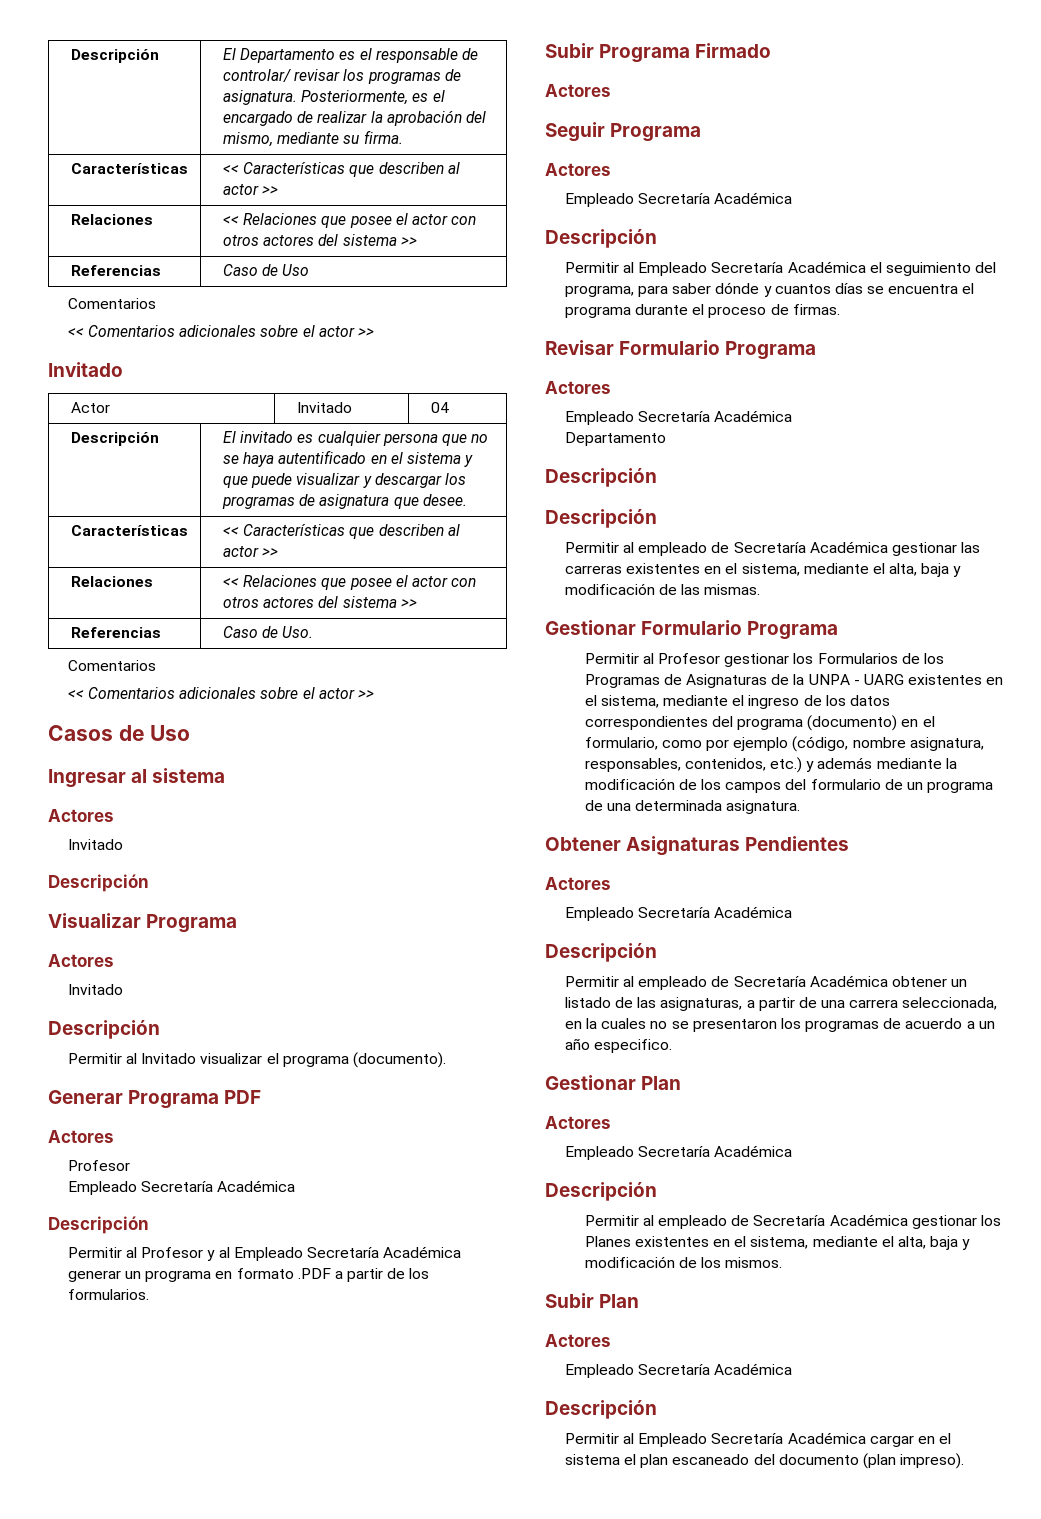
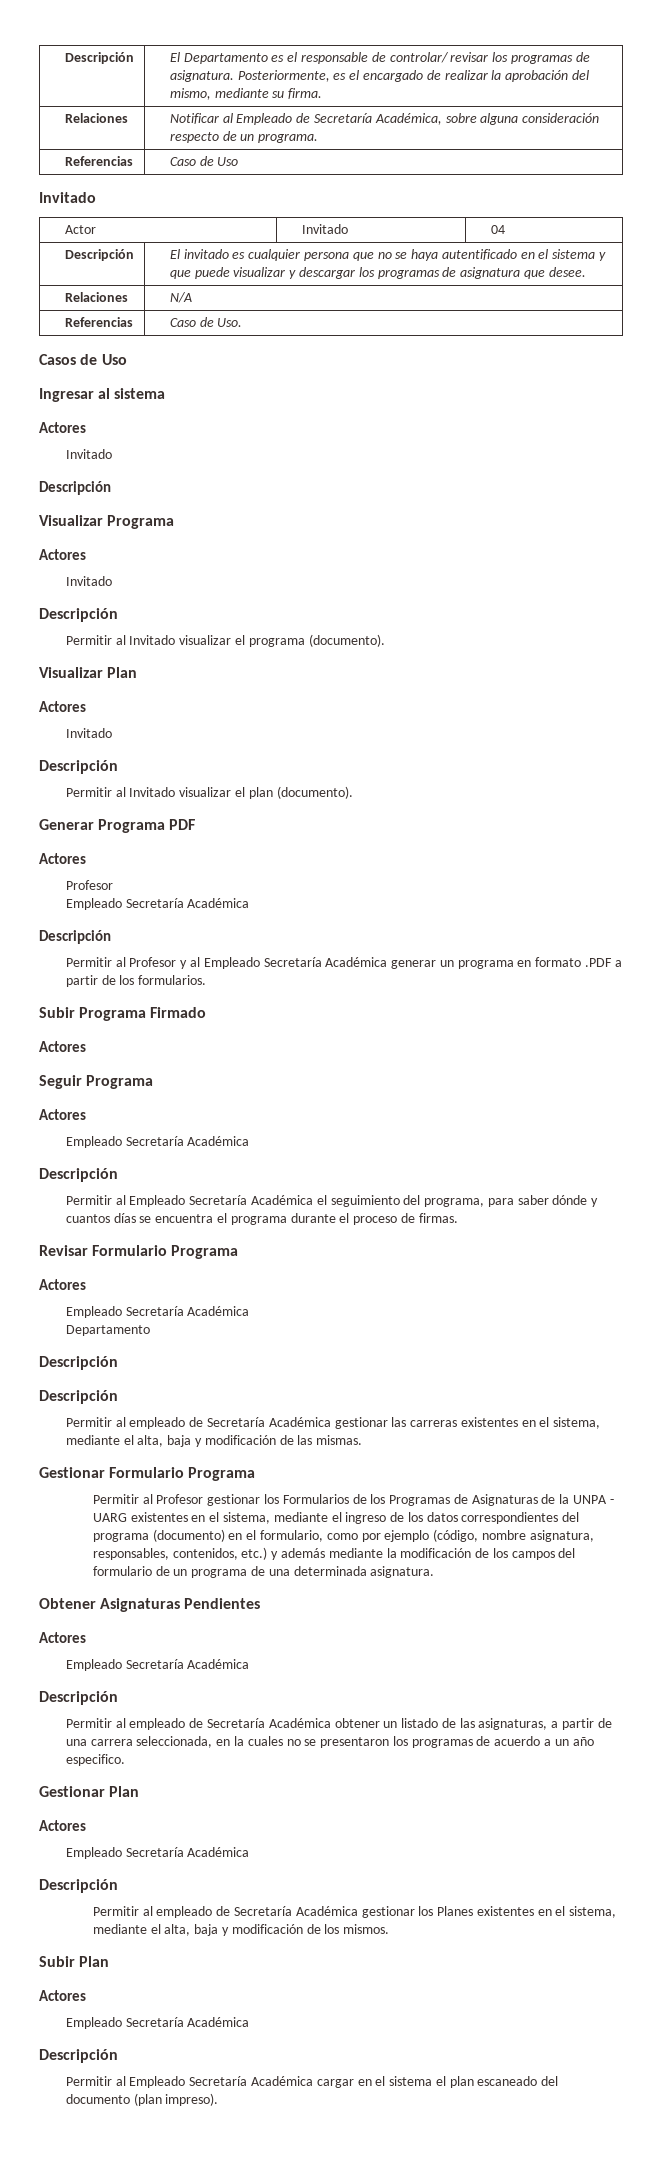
  Descripción | El Departamento es el responsable de controlar/ revisar los programas de asignatura. Posteriormente, es el encargado de realizar la aprobación del mismo, mediante su firma.
- Características | << Características que describen al actor >>
- Relaciones | << Relaciones que posee el actor con otros actores del sistema >>
+ Relaciones | Notificar al Empleado de Secretaría Académica, sobre alguna consideración respecto de un programa.
  Referencias | Caso de Uso
- Comentarios
- << Comentarios adicionales sobre el actor >>
  Descripción | El invitado es cualquier persona que no se haya autentificado en el sistema y que puede visualizar y descargar los programas de asignatura que desee.
- Características | << Características que describen al actor >>
- Relaciones | << Relaciones que posee el actor con otros actores del sistema >>
+ Relaciones | N/A
  Referencias | Caso de Uso.
- Comentarios
- << Comentarios adicionales sobre el actor >>
+ Visualizar Plan
+ Actores
+ Invitado
+ Descripción
+ Permitir al Invitado visualizar el plan (documento).

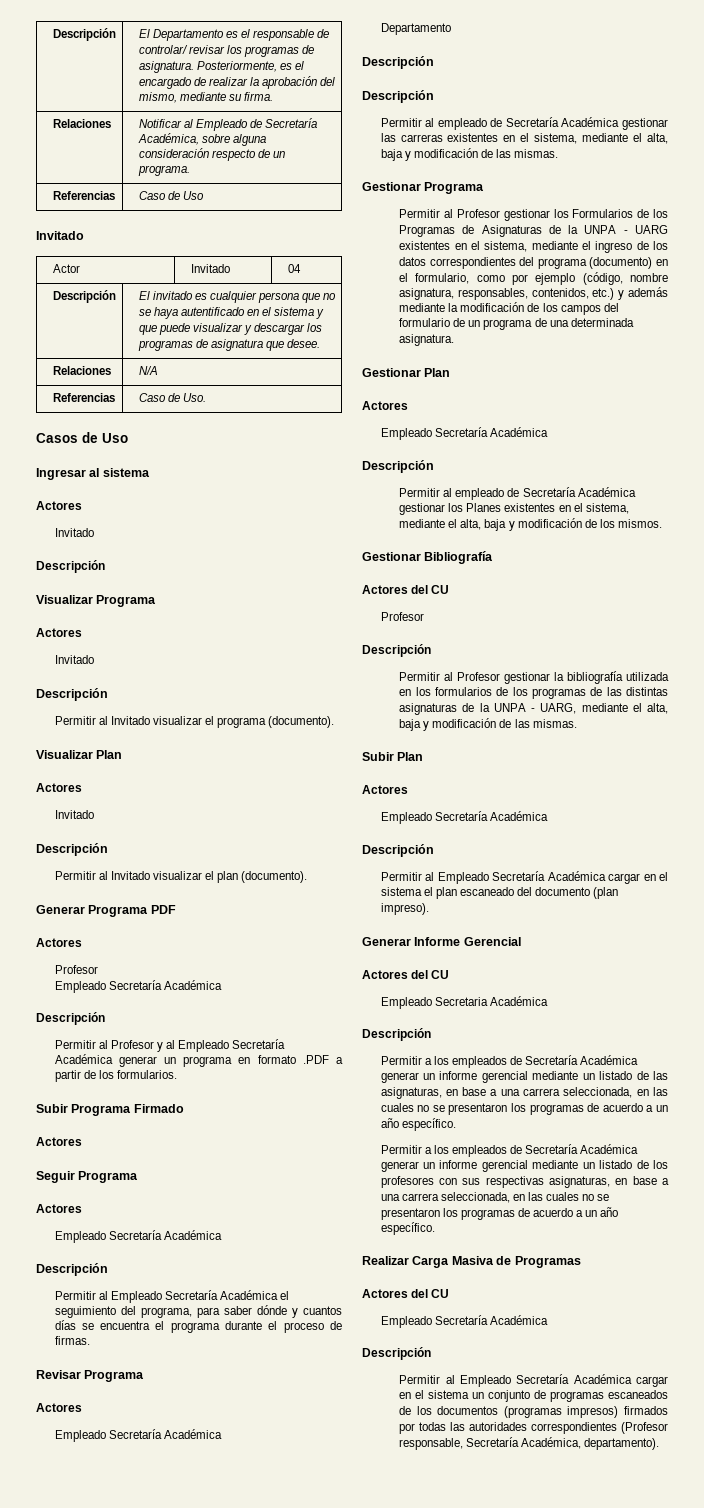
- Revisar Formulario Programa
+ Revisar Programa
- Gestionar Formulario Programa
+ Gestionar Programa
- Obtener Asignaturas Pendientes
- Actores
- Empleado Secretaría Académica
- Descripción
- Permitir al empleado de Secretaría Académica obtener un listado de las asignaturas, a partir de una carrera seleccionada, en la cuales no se presentaron los programas de acuerdo a un año especifico.
+ Gestionar Bibliografía
+ Actores del CU
+ Profesor
+ Descripción
+ Permitir al Profesor gestionar la bibliografía utilizada en los formularios de los programas de las distintas asignaturas de la UNPA - UARG, mediante el alta, baja y modificación de las mismas.
+ Generar Informe Gerencial
+ Actores del CU
+ Empleado Secretaria Académica
+ Descripción
+ Permitir a los empleados de Secretaría Académica generar un informe gerencial mediante un listado de las asignaturas, en base a una carrera seleccionada, en las cuales no se presentaron los programas de acuerdo a un año específico.
+ Permitir a los empleados de Secretaría Académica generar un informe gerencial mediante un listado de los profesores con sus respectivas asignaturas, en base a una carrera seleccionada, en las cuales no se presentaron los programas de acuerdo a un año específico.
+ Realizar Carga Masiva de Programas
+ Actores del CU
+ Empleado Secretaría Académica
+ Descripción
+ Permitir al Empleado Secretaría Académica cargar en el sistema un conjunto de programas escaneados de los documentos (programas impresos) firmados por todas las autoridades correspondientes (Profesor responsable, Secretaría Académica, departamento).

